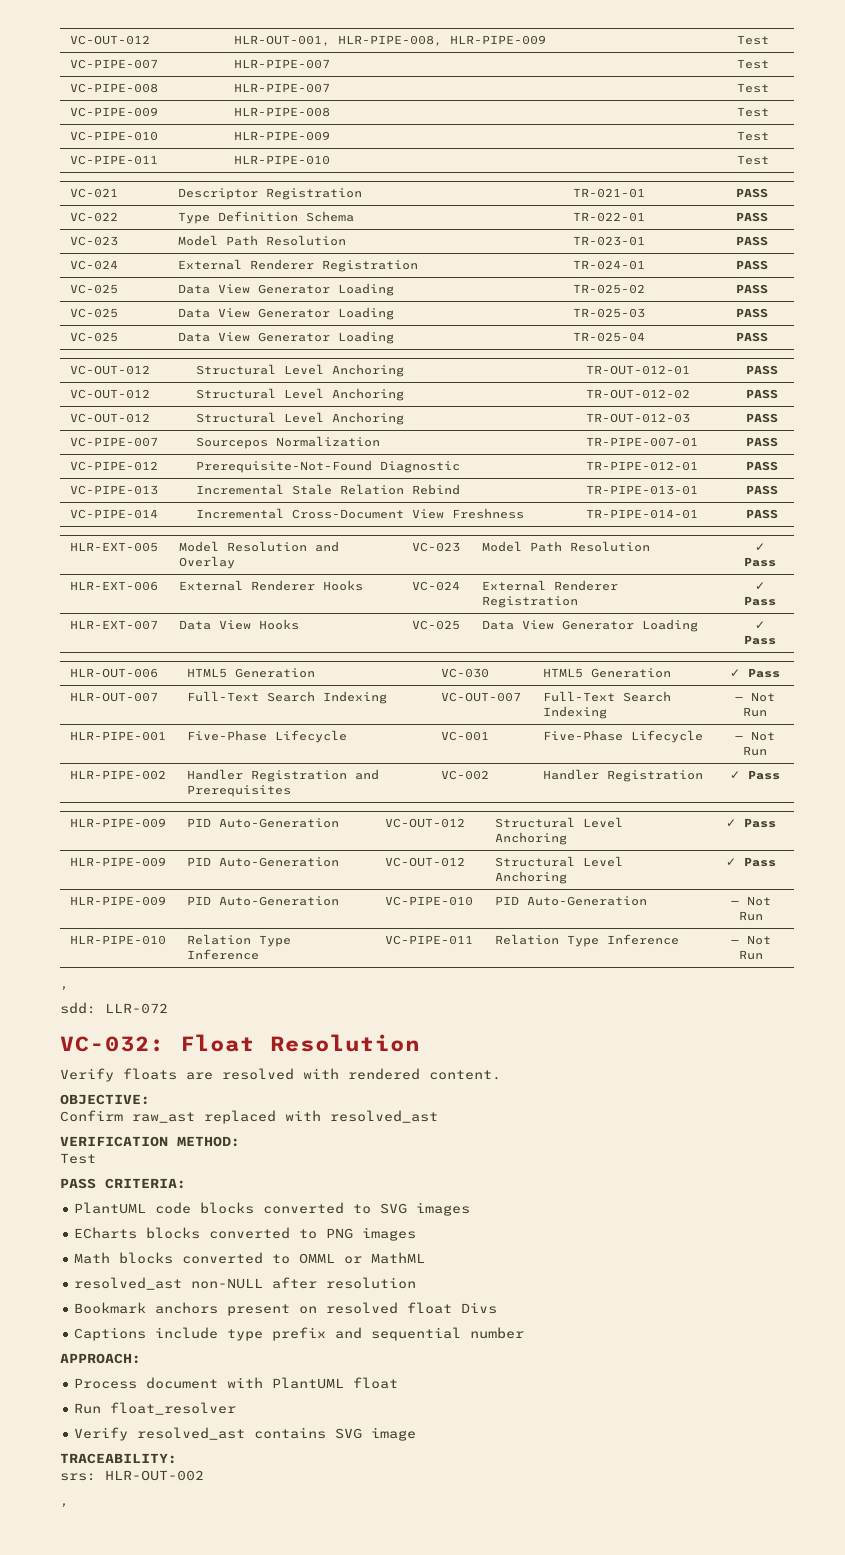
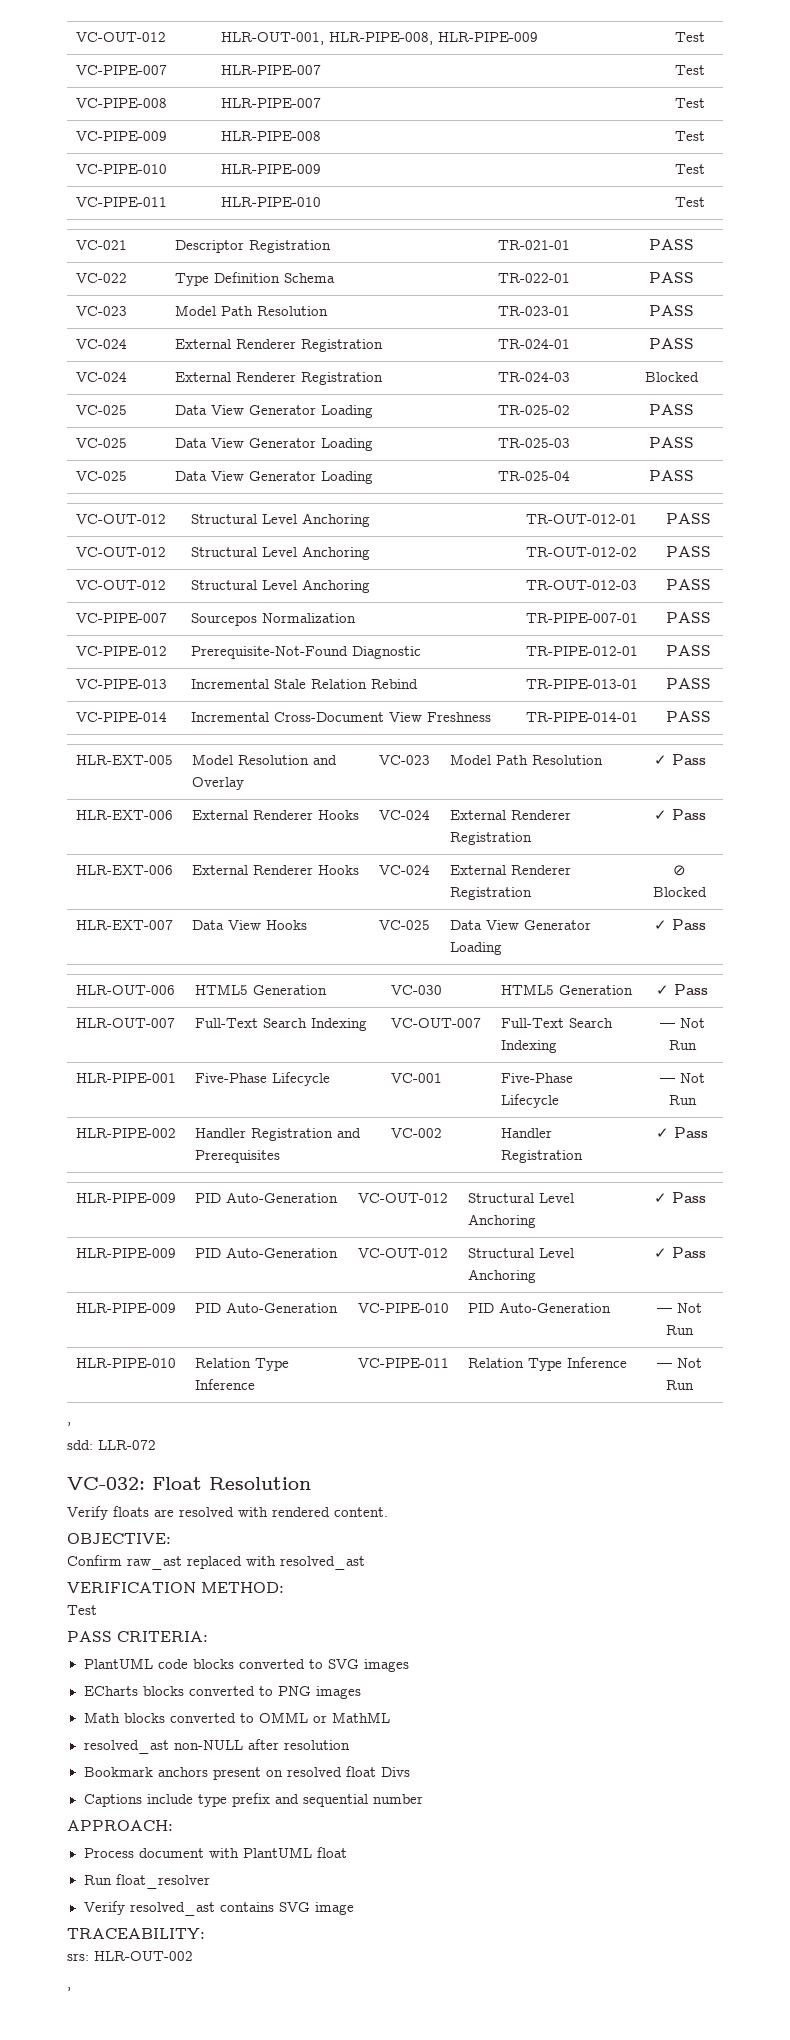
+ VC-024 | External Renderer Registration | TR-024-03 | Blocked
+ HLR-EXT-006 | External Renderer Hooks | VC-024 | External Renderer Registration | ⊘ Blocked

